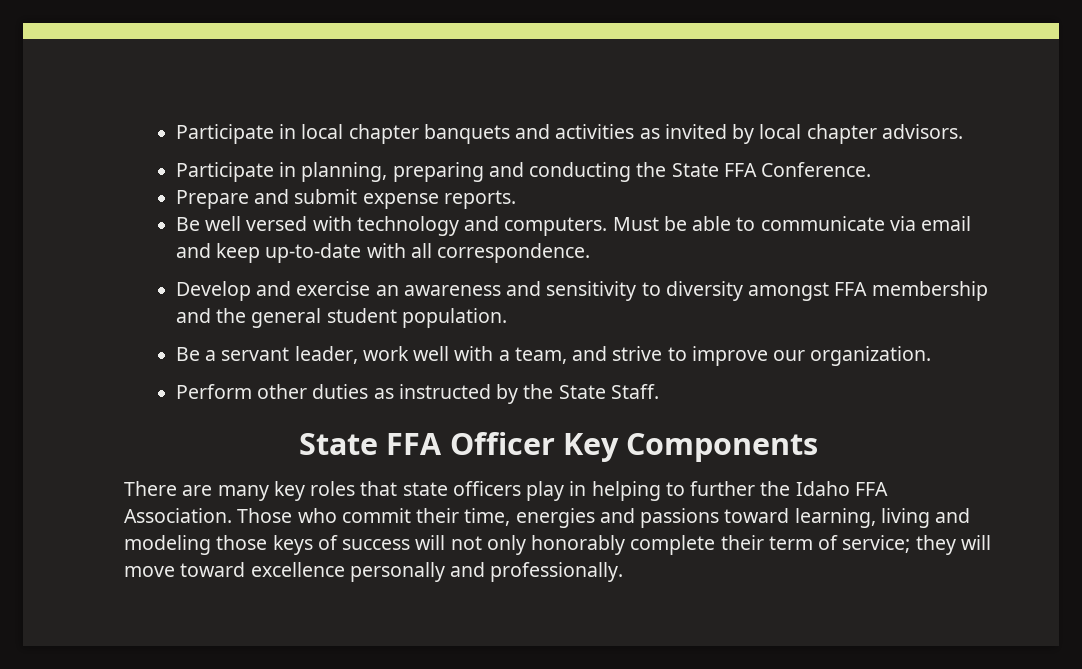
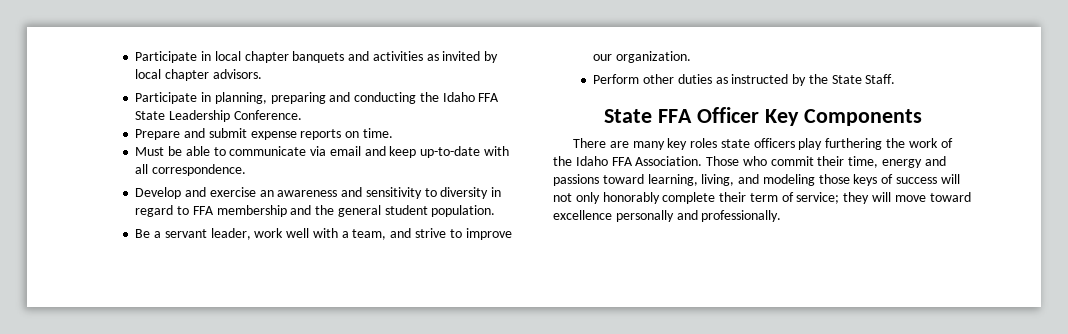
- Participate in planning, preparing and conducting the State FFA Conference.
+ Participate in planning, preparing and conducting the Idaho FFA State Leadership Conference.
- Prepare and submit expense reports.
- Be well versed with technology and computers. Must be able to communicate via email and keep up-to-date with all correspondence.
+ Prepare and submit expense reports on time.
+ Must be able to communicate via email and keep up-to-date with all correspondence.
- Develop and exercise an awareness and sensitivity to diversity amongst FFA membership and the general student population.
+ Develop and exercise an awareness and sensitivity to diversity in regard to FFA membership and the general student population.
- There are many key roles that state officers play in helping to further the Idaho FFA Association.
+ There are many key roles state officers play furthering the work of the Idaho FFA Association.
- Those who commit their time, energies and passions toward learning, living and modeling those keys of success will not only honorably complete their term of service; they will move toward excellence personally and professionally.
+ Those who commit their time, energy and passions toward learning, living, and modeling those keys of success will not only honorably complete their term of service; they will move toward excellence personally and professionally.

